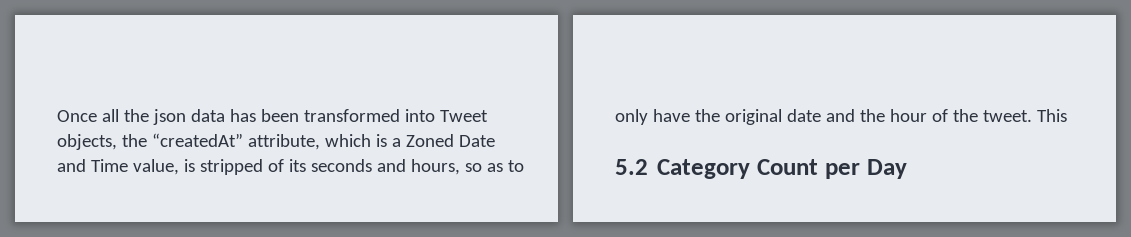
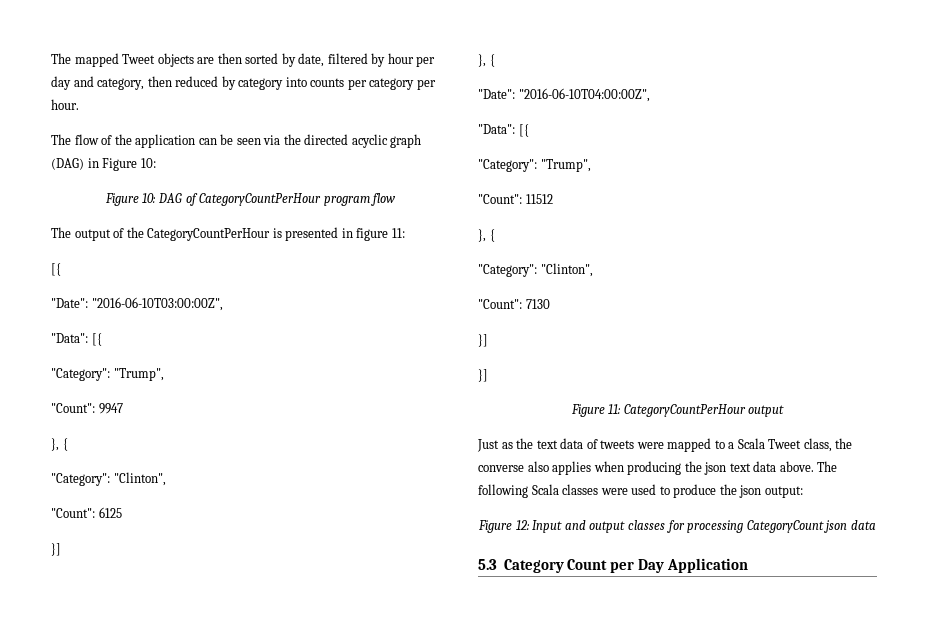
- Once all the json data has been transformed into Tweet objects, the “createdAt” attribute, which is a Zoned Date and Time value, is stripped of its seconds and hours, so as to only have the original date and the hour of the tweet. This
- 5.2 Category Count per Day
+ The mapped Tweet objects are then sorted by date, filtered by hour per day and category, then reduced by category into counts per category per hour.
+ The flow of the application can be seen via the directed acyclic graph (DAG) in Figure 10:
+ Figure 10: DAG of CategoryCountPerHour program flow
+ The output of the CategoryCountPerHour is presented in figure 11:
+ [{
+ "Date": "2016-06-10T03:00:00Z",
+ "Data": [{
+ "Category": "Trump",
+ "Count": 9947
+ }, {
+ "Category": "Clinton",
+ "Count": 6125
+ }]
+ }, {
+ "Date": "2016-06-10T04:00:00Z",
+ "Data": [{
+ "Category": "Trump",
+ "Count": 11512
+ }, {
+ "Category": "Clinton",
+ "Count": 7130
+ }]
+ }]
+ Figure 11: CategoryCountPerHour output
+ Just as the text data of tweets were mapped to a Scala Tweet class, the converse also applies when producing the json text data above. The following Scala classes were used to produce the json output:
+ Figure 12: Input and output classes for processing CategoryCount json data
+ 5.3 Category Count per Day Application

